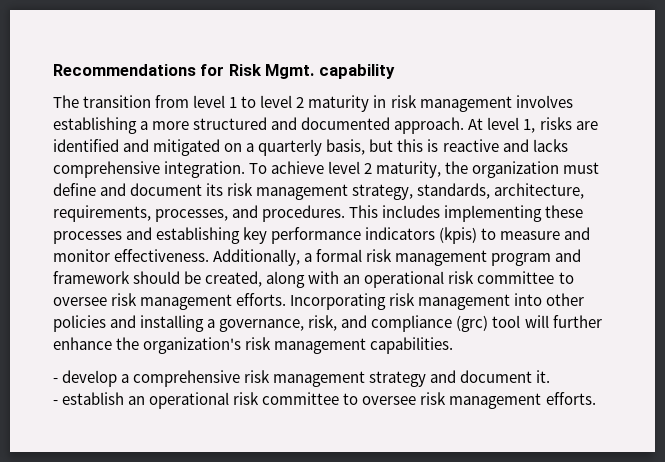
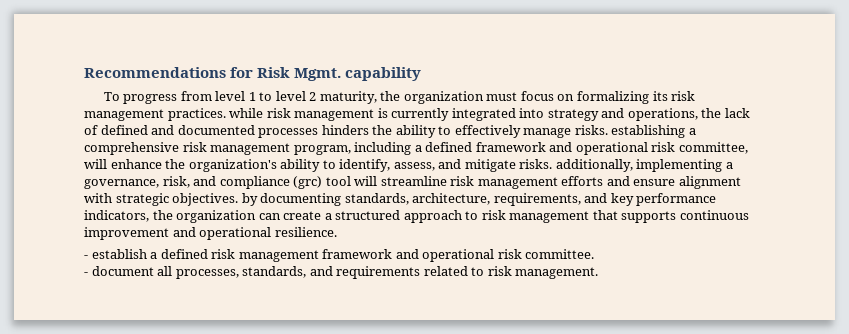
- The transition from level 1 to level 2 maturity in risk management involves establishing a more structured and documented approach. At level 1, risks are identified and mitigated on a quarterly basis, but this is reactive and lacks comprehensive integration. To achieve level 2 maturity, the organization must define and document its risk management strategy, standards, architecture, requirements, processes, and procedures. This includes implementing these processes and establishing key performance indicators (kpis) to measure and monitor effectiveness. Additionally, a formal risk management program and framework should be created, along with an operational risk committee to oversee risk management efforts. Incorporating risk management into other policies and installing a governance, risk, and compliance (grc) tool will further enhance the organization's risk management capabilities.
- - develop a comprehensive risk management strategy and document it.
- - establish an operational risk committee to oversee risk management efforts.
+ To progress from level 1 to level 2 maturity, the organization must focus on formalizing its risk management practices. while risk management is currently integrated into strategy and operations, the lack of defined and documented processes hinders the ability to effectively manage risks. establishing a comprehensive risk management program, including a defined framework and operational risk committee, will enhance the organization's ability to identify, assess, and mitigate risks. additionally, implementing a governance, risk, and compliance (grc) tool will streamline risk management efforts and ensure alignment with strategic objectives. by documenting standards, architecture, requirements, and key performance indicators, the organization can create a structured approach to risk management that supports continuous improvement and operational resilience.
+ - establish a defined risk management framework and operational risk committee.
+ - document all processes, standards, and requirements related to risk management.

